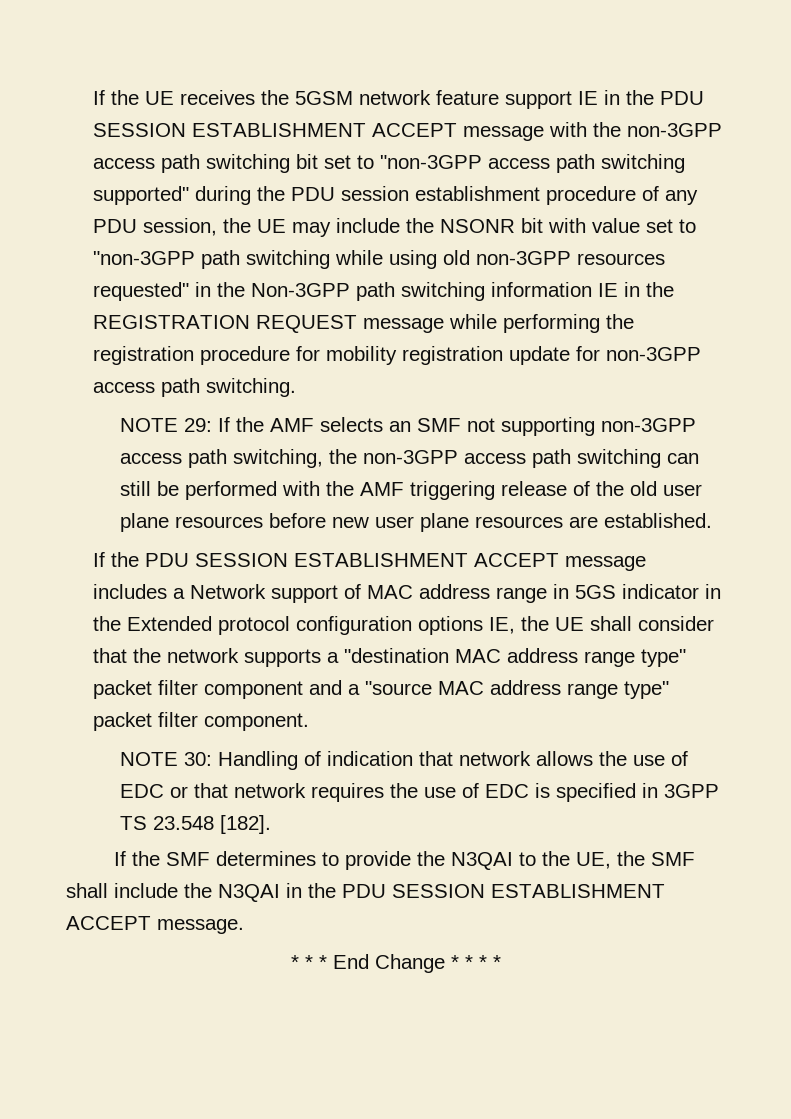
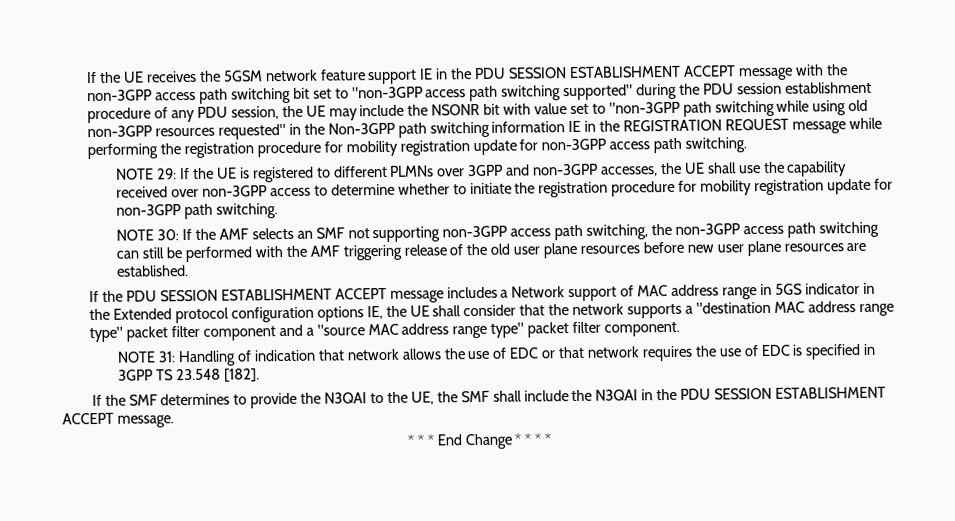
- NOTE 29: If the AMF selects an SMF not supporting non-3GPP access path switching, the non-3GPP access path switching can still be performed with the AMF triggering release of the old user plane resources before new user plane resources are established.
+ NOTE 29: If the UE is registered to different PLMNs over 3GPP and non-3GPP accesses, the UE shall use the capability received over non-3GPP access to determine whether to initiate the registration procedure for mobility registration update for non-3GPP path switching.
+ NOTE 30: If the AMF selects an SMF not supporting non-3GPP access path switching, the non-3GPP access path switching can still be performed with the AMF triggering release of the old user plane resources before new user plane resources are established.
- NOTE 30: Handling of indication that network allows the use of EDC or that network requires the use of EDC is specified in 3GPP TS 23.548 [182].
+ NOTE 31: Handling of indication that network allows the use of EDC or that network requires the use of EDC is specified in 3GPP TS 23.548 [182].

